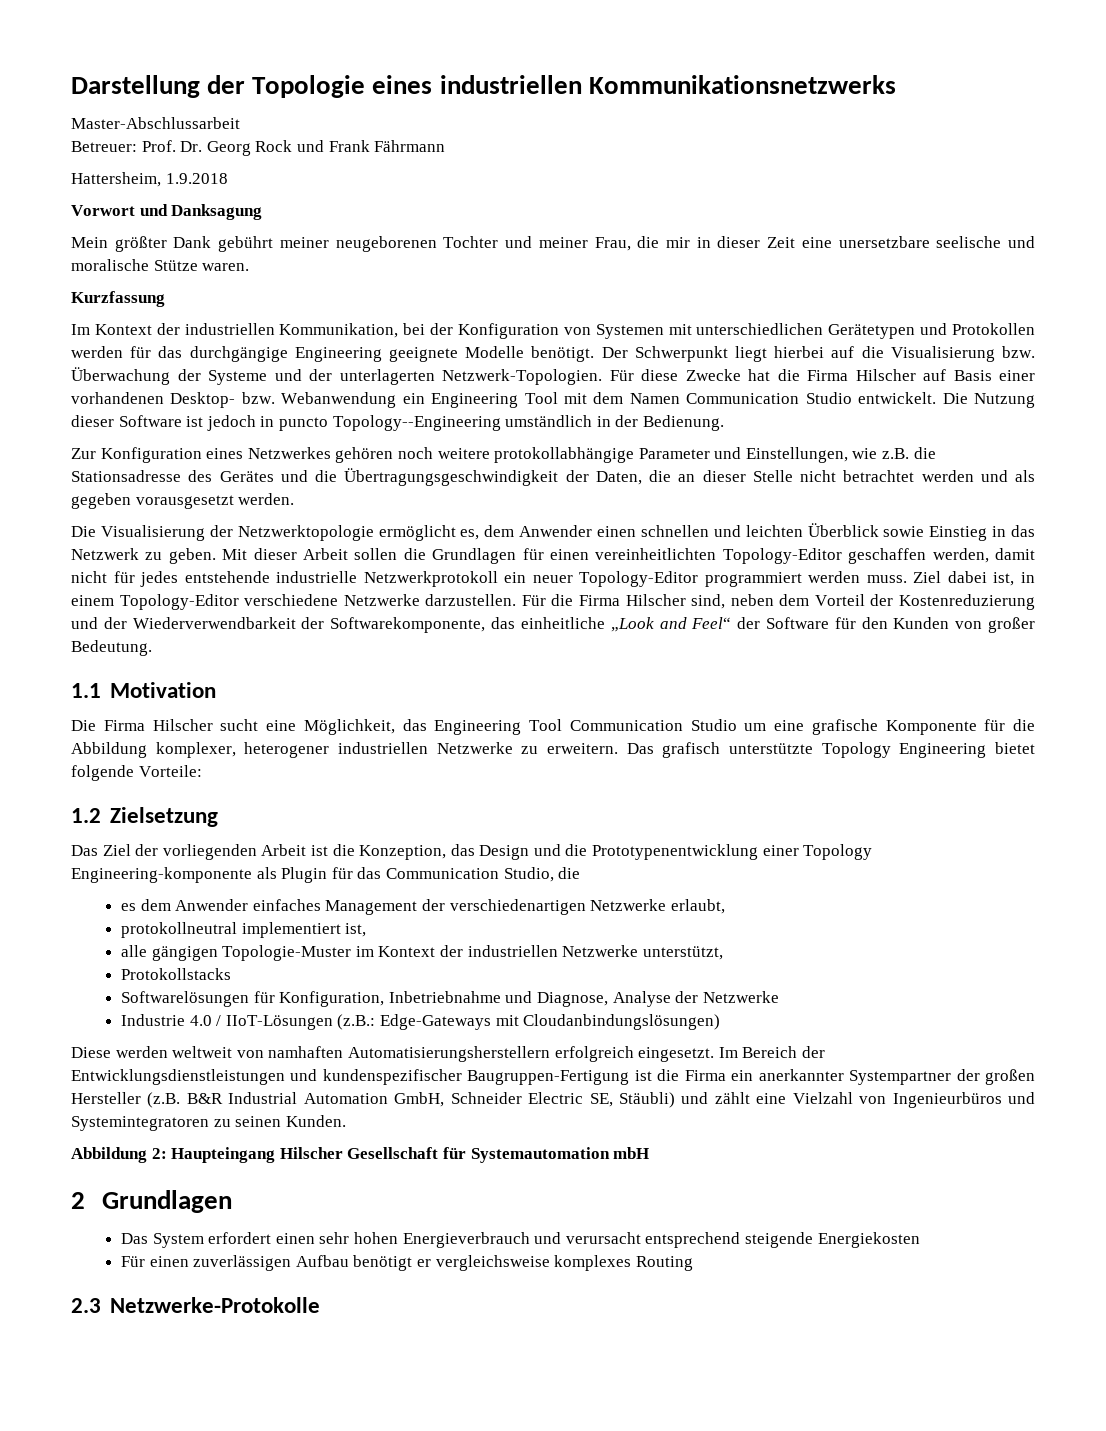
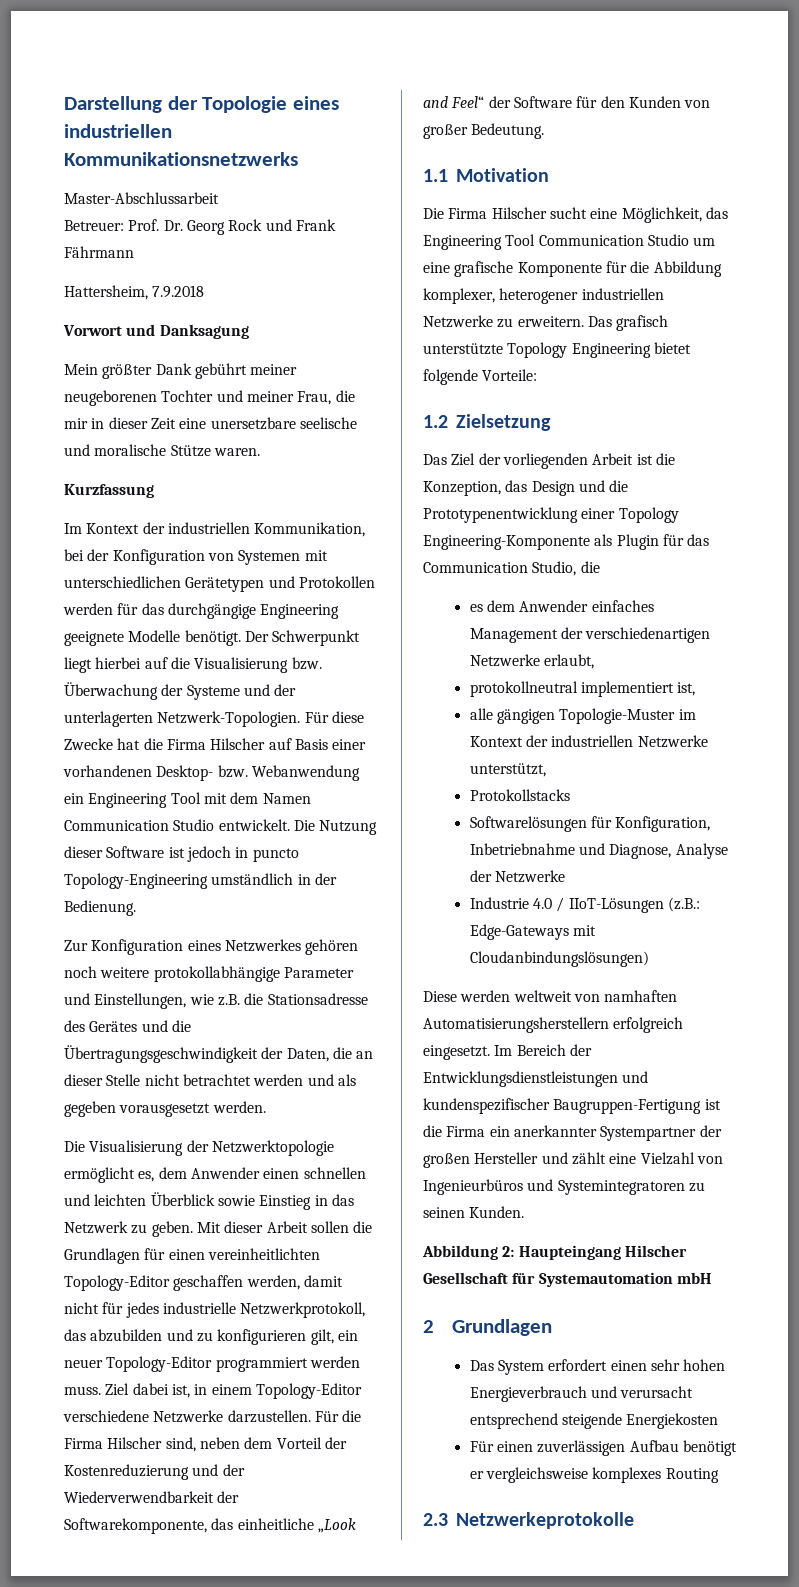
- Hattersheim, 1.9.2018
+ Hattersheim, 7.9.2018
- Die Nutzung dieser Software ist jedoch in puncto Topology--Engineering umständlich in der Bedienung.
+ Die Nutzung dieser Software ist jedoch in puncto Topology-Engineering umständlich in der Bedienung.
- Mit dieser Arbeit sollen die Grundlagen für einen vereinheitlichten Topology-Editor geschaffen werden, damit nicht für jedes entstehende industrielle Netzwerkprotokoll ein neuer Topology-Editor programmiert werden muss.
+ Mit dieser Arbeit sollen die Grundlagen für einen vereinheitlichten Topology-Editor geschaffen werden, damit nicht für jedes industrielle Netzwerkprotokoll, das abzubilden und zu konfigurieren gilt, ein neuer Topology-Editor programmiert werden muss.
- Das Ziel der vorliegenden Arbeit ist die Konzeption, das Design und die Prototypenentwicklung einer Topology Engineering-komponente als Plugin für das Communication Studio, die
+ Das Ziel der vorliegenden Arbeit ist die Konzeption, das Design und die Prototypenentwicklung einer Topology Engineering-Komponente als Plugin für das Communication Studio, die
- Im Bereich der Entwicklungsdienstleistungen und kundenspezifischer Baugruppen-Fertigung ist die Firma ein anerkannter Systempartner der großen Hersteller (z.B. B&R Industrial Automation GmbH, Schneider Electric SE, Stäubli) und zählt eine Vielzahl von Ingenieurbüros und Systemintegratoren zu seinen Kunden.
+ Im Bereich der Entwicklungsdienstleistungen und kundenspezifischer Baugruppen-Fertigung ist die Firma ein anerkannter Systempartner der großen Hersteller und zählt eine Vielzahl von Ingenieurbüros und Systemintegratoren zu seinen Kunden.
- 2.3 Netzwerke-Protokolle
+ 2.3 Netzwerkeprotokolle

